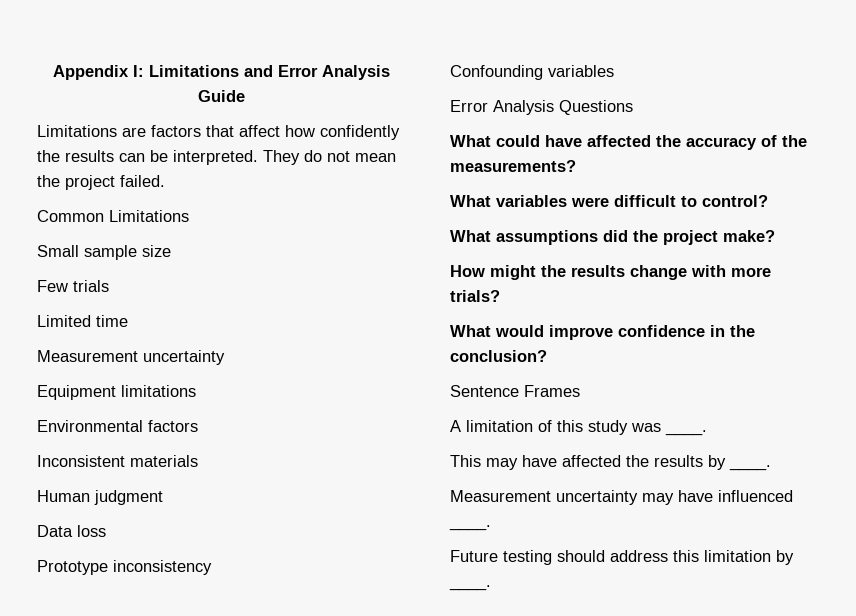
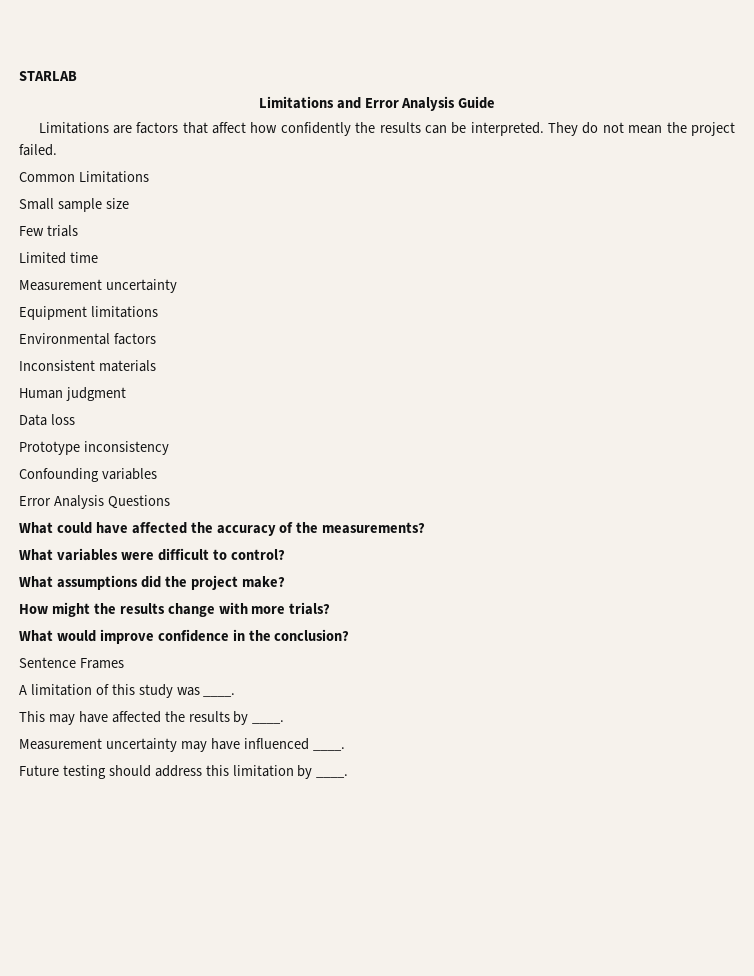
- Appendix I: Limitations and Error Analysis Guide
+ STARLAB
+ Limitations and Error Analysis Guide

